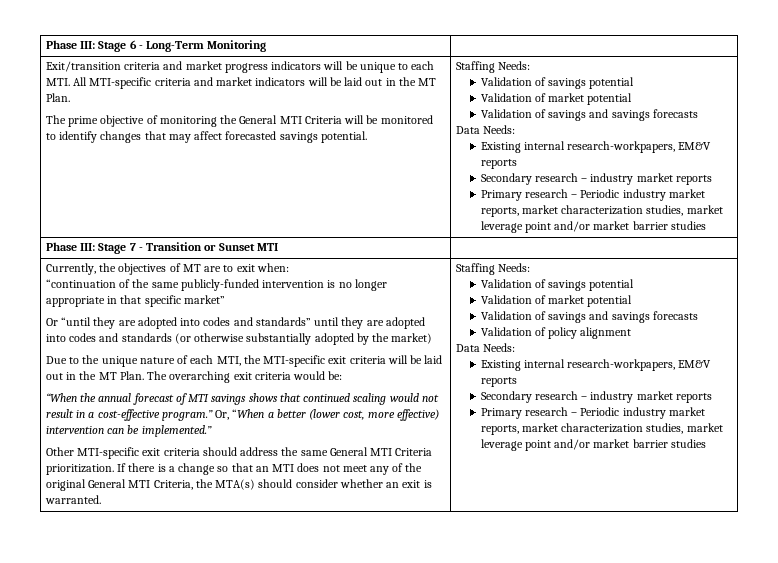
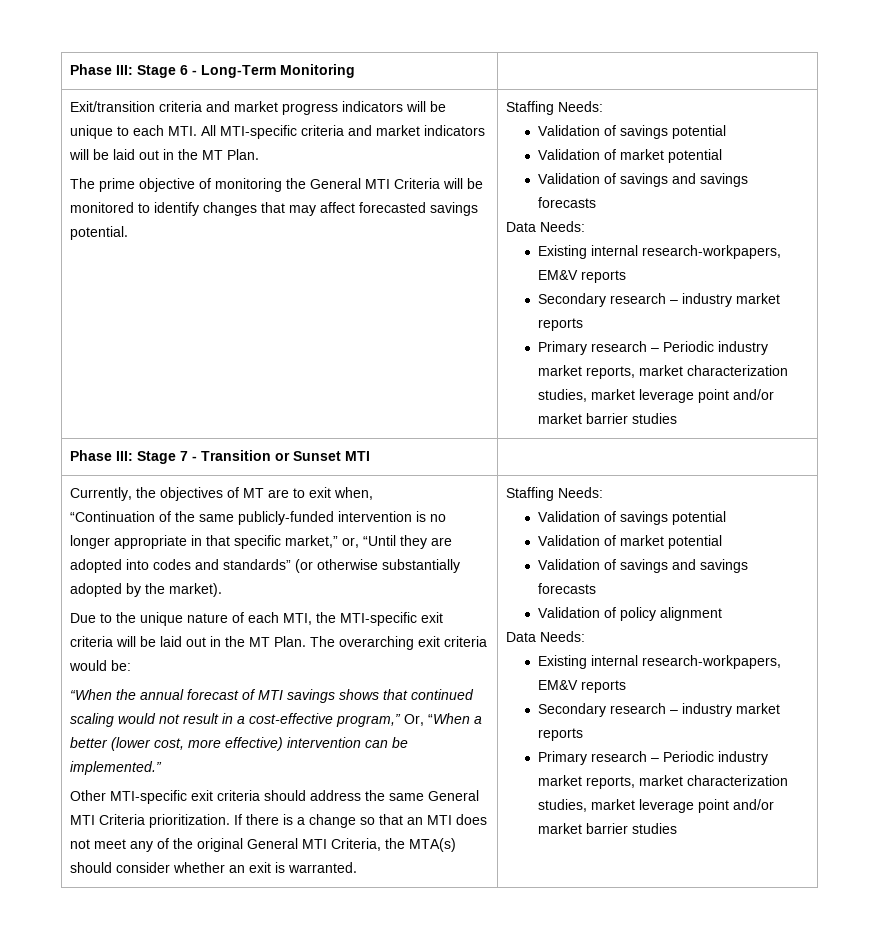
- Currently, the objectives of MT are to exit when:
- “continuation of the same publicly-funded intervention is no longer appropriate in that specific market”
- Or “until they are adopted into codes and standards” until they are adopted into codes and standards (or otherwise substantially adopted by the market)
+ Currently, the objectives of MT are to exit when,
+ “Continuation of the same publicly-funded intervention is no longer appropriate in that specific market,” or, “Until they are adopted into codes and standards” (or otherwise substantially adopted by the market).
- “When the annual forecast of MTI savings shows that continued scaling would not result in a cost-effective program.” Or, “When a better (lower cost, more effective) intervention can be implemented.”
+ “When the annual forecast of MTI savings shows that continued scaling would not result in a cost-effective program,” Or, “When a better (lower cost, more effective) intervention can be implemented.”

